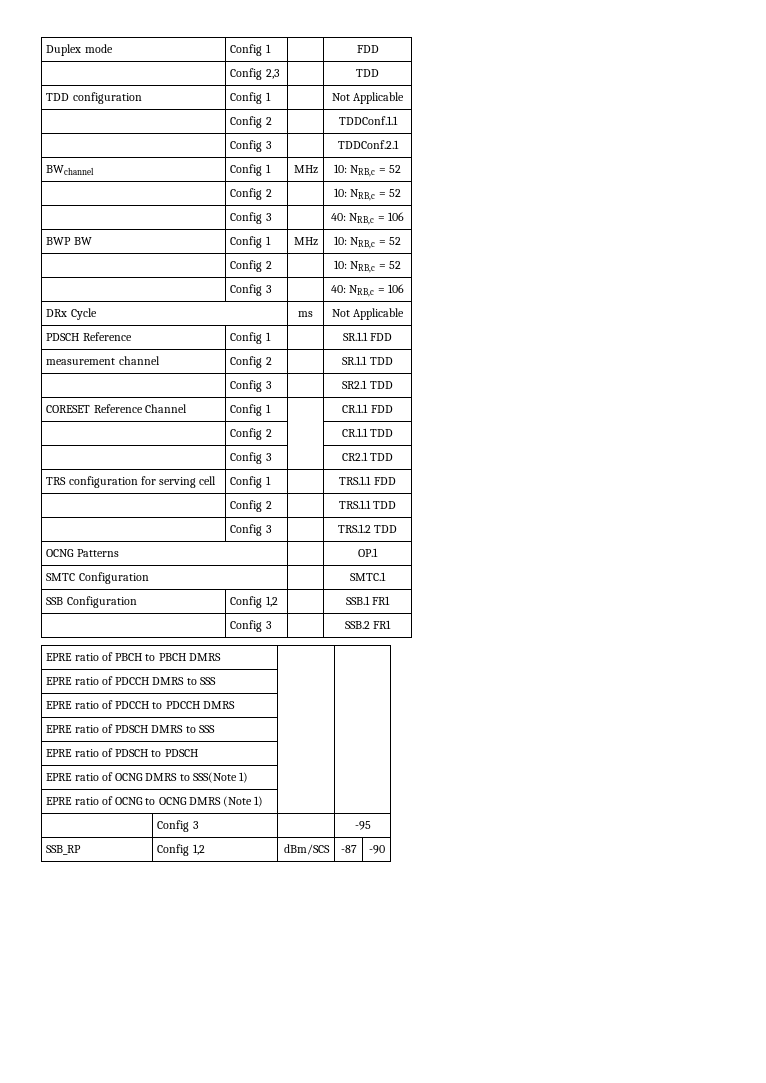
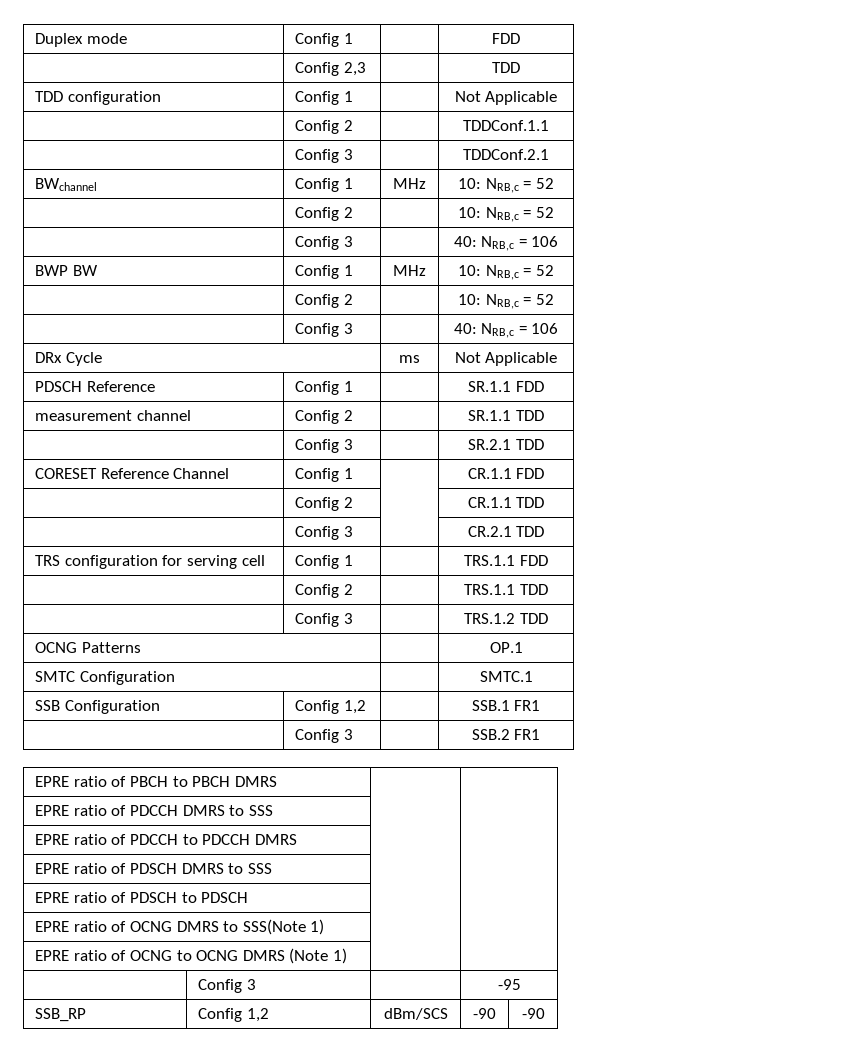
- | Config 3 | | SR2.1 TDD
+ | Config 3 | | SR.2.1 TDD
- | Config 3 | | CR2.1 TDD
+ | Config 3 | | CR.2.1 TDD
- SSB_RP | Config 1,2 | dBm/SCS | -87 | -90
+ SSB_RP | Config 1,2 | dBm/SCS | -90 | -90

